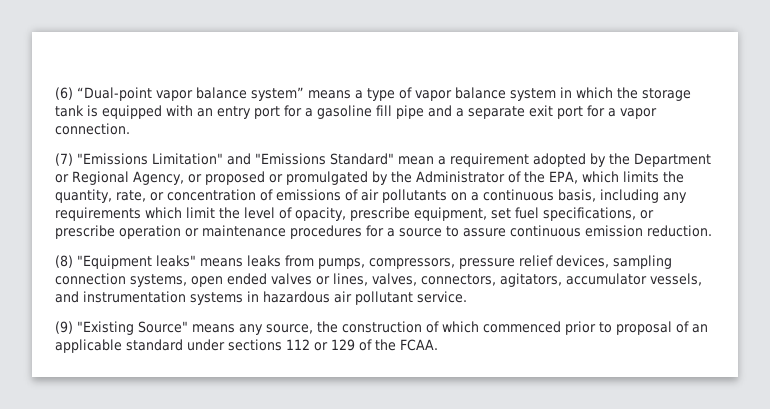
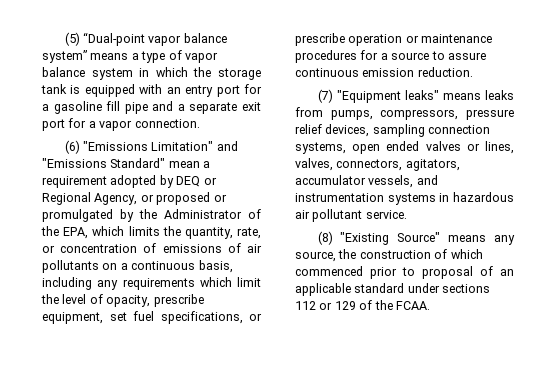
- (6) “Dual-point vapor balance system” means a type of vapor balance system in which the storage tank is equipped with an entry port for a gasoline fill pipe and a separate exit port for a vapor connection.
+ (5) “Dual-point vapor balance system” means a type of vapor balance system in which the storage tank is equipped with an entry port for a gasoline fill pipe and a separate exit port for a vapor connection.
- (7) "Emissions Limitation" and "Emissions Standard" mean a requirement adopted by the Department or Regional Agency, or proposed or promulgated by the Administrator of the EPA, which limits the quantity, rate, or concentration of emissions of air pollutants on a continuous basis, including any requirements which limit the level of opacity, prescribe equipment, set fuel specifications, or prescribe operation or maintenance procedures for a source to assure continuous emission reduction.
+ (6) "Emissions Limitation" and "Emissions Standard" mean a requirement adopted by DEQ or Regional Agency, or proposed or promulgated by the Administrator of the EPA, which limits the quantity, rate, or concentration of emissions of air pollutants on a continuous basis, including any requirements which limit the level of opacity, prescribe equipment, set fuel specifications, or prescribe operation or maintenance procedures for a source to assure continuous emission reduction.
- (8) "Equipment leaks" means leaks from pumps, compressors, pressure relief devices, sampling connection systems, open ended valves or lines, valves, connectors, agitators, accumulator vessels, and instrumentation systems in hazardous air pollutant service.
+ (7) "Equipment leaks" means leaks from pumps, compressors, pressure relief devices, sampling connection systems, open ended valves or lines, valves, connectors, agitators, accumulator vessels, and instrumentation systems in hazardous air pollutant service.
- (9) "Existing Source" means any source, the construction of which commenced prior to proposal of an applicable standard under sections 112 or 129 of the FCAA.
+ (8) "Existing Source" means any source, the construction of which commenced prior to proposal of an applicable standard under sections 112 or 129 of the FCAA.

